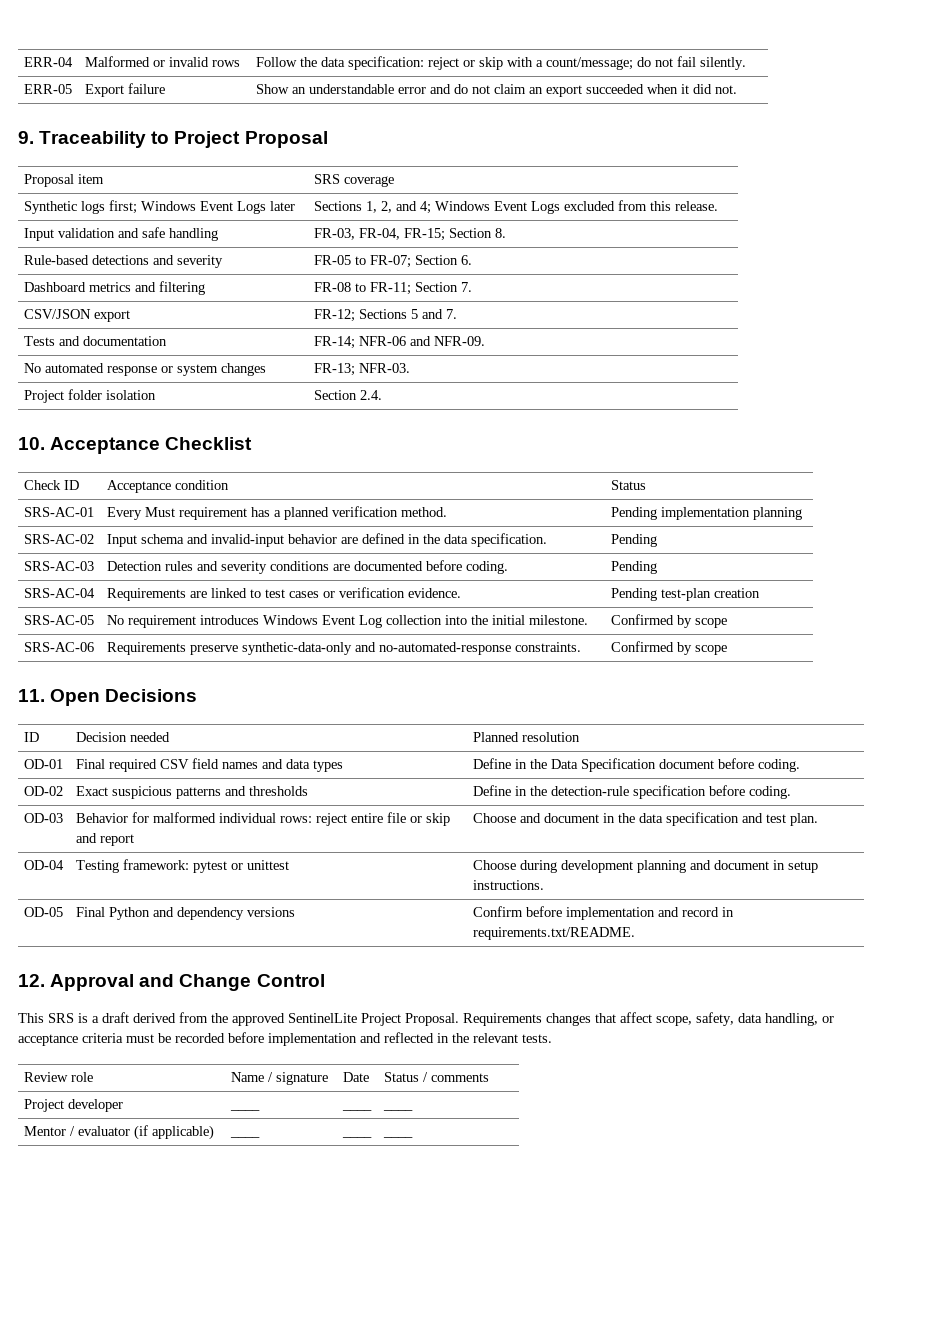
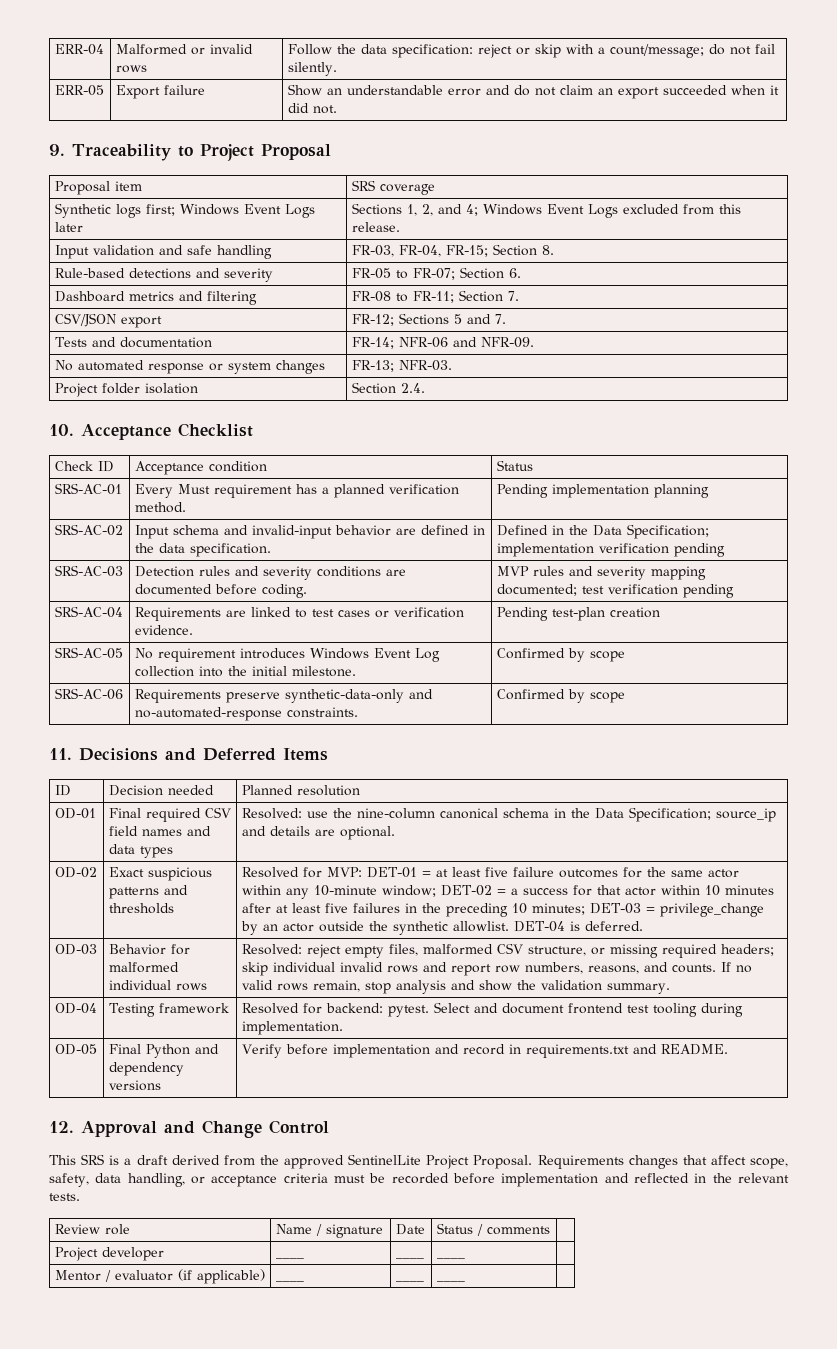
- SRS-AC-02 | Input schema and invalid-input behavior are defined in the data specification. | Pending
+ SRS-AC-02 | Input schema and invalid-input behavior are defined in the data specification. | Defined in the Data Specification; implementation verification pending
- SRS-AC-03 | Detection rules and severity conditions are documented before coding. | Pending
+ SRS-AC-03 | Detection rules and severity conditions are documented before coding. | MVP rules and severity mapping documented; test verification pending
- 11. Open Decisions
+ 11. Decisions and Deferred Items
- OD-01 | Final required CSV field names and data types | Define in the Data Specification document before coding.
+ OD-01 | Final required CSV field names and data types | Resolved: use the nine-column canonical schema in the Data Specification; source_ip and details are optional.
- Define in the detection-rule specification before coding.
+ Resolved for MVP: DET-01 = at least five failure outcomes for the same actor within any 10-minute window; DET-02 = a success for that actor within 10 minutes after at least five failures in the preceding 10 minutes; DET-03 = privilege_change by an actor outside the synthetic allowlist. DET-04 is deferred.
- OD-03 | Behavior for malformed individual rows: reject entire file or skip and report | Choose and document in the data specification and test plan.
- OD-04 | Testing framework: pytest or unittest | Choose during development planning and document in setup instructions.
+ OD-03 | Behavior for malformed individual rows | Resolved: reject empty files, malformed CSV structure, or missing required headers; skip individual invalid rows and report row numbers, reasons, and counts. If no valid rows remain, stop analysis and show the validation summary.
+ OD-04 | Testing framework | Resolved for backend: pytest. Select and document frontend test tooling during implementation.
- OD-05 | Final Python and dependency versions | Confirm before implementation and record in requirements.txt/README.
+ OD-05 | Final Python and dependency versions | Verify before implementation and record in requirements.txt and README.

